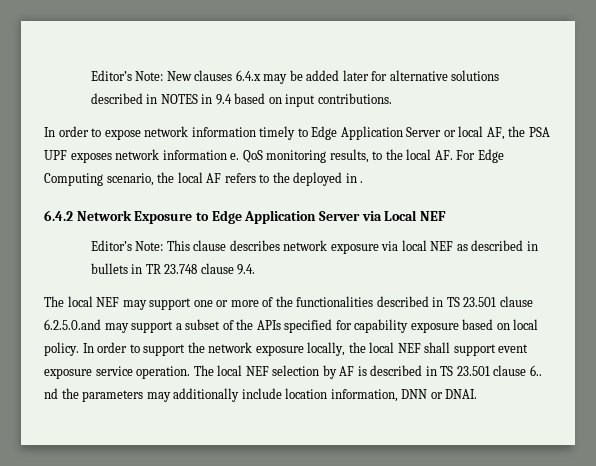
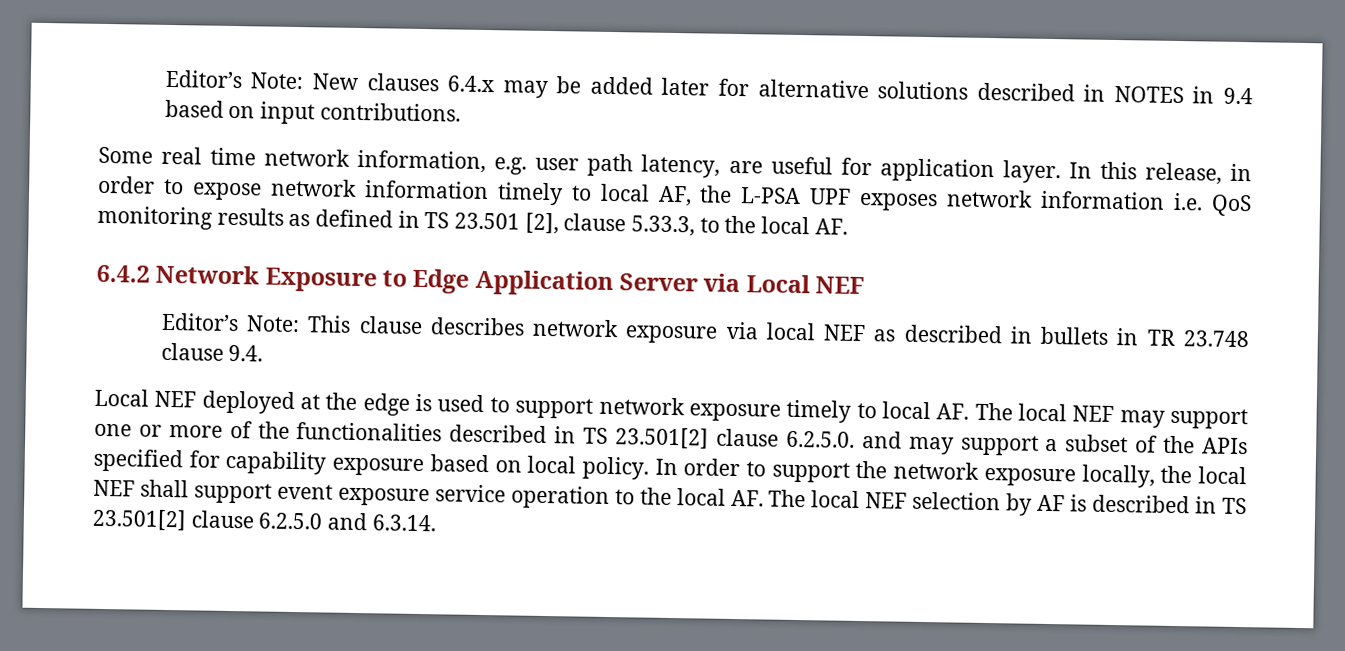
- In order to expose network information timely to Edge Application Server or local AF, the PSA UPF exposes network information e. QoS monitoring results, to the local AF. For Edge Computing scenario, the local AF refers to the deployed in .
+ Some real time network information, e.g. user path latency, are useful for application layer. In this release, in order to expose network information timely to local AF, the L-PSA UPF exposes network information i.e. QoS monitoring results as defined in TS 23.501 [2], clause 5.33.3, to the local AF.
- The local NEF may support one or more of the functionalities described in TS 23.501 clause 6.2.5.0.and may support a subset of the APIs specified for capability exposure based on local policy.
+ Local NEF deployed at the edge is used to support network exposure timely to local AF. The local NEF may support one or more of the functionalities described in TS 23.501[2] clause 6.2.5.0. and may support a subset of the APIs specified for capability exposure based on local policy.
- In order to support the network exposure locally, the local NEF shall support event exposure service operation. The local NEF selection by AF is described in TS 23.501 clause 6.. nd the parameters may additionally include location information, DNN or DNAI.
+ In order to support the network exposure locally, the local NEF shall support event exposure service operation to the local AF. The local NEF selection by AF is described in TS 23.501[2] clause 6.2.5.0 and 6.3.14.

